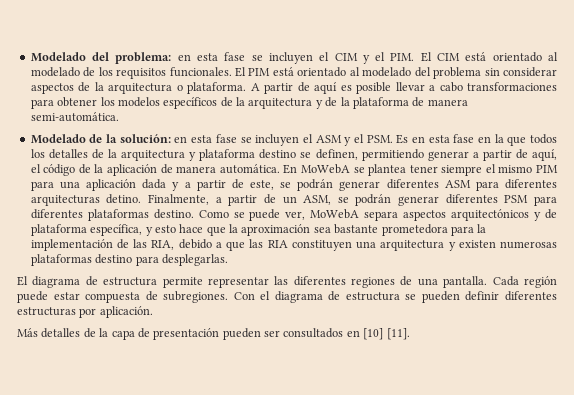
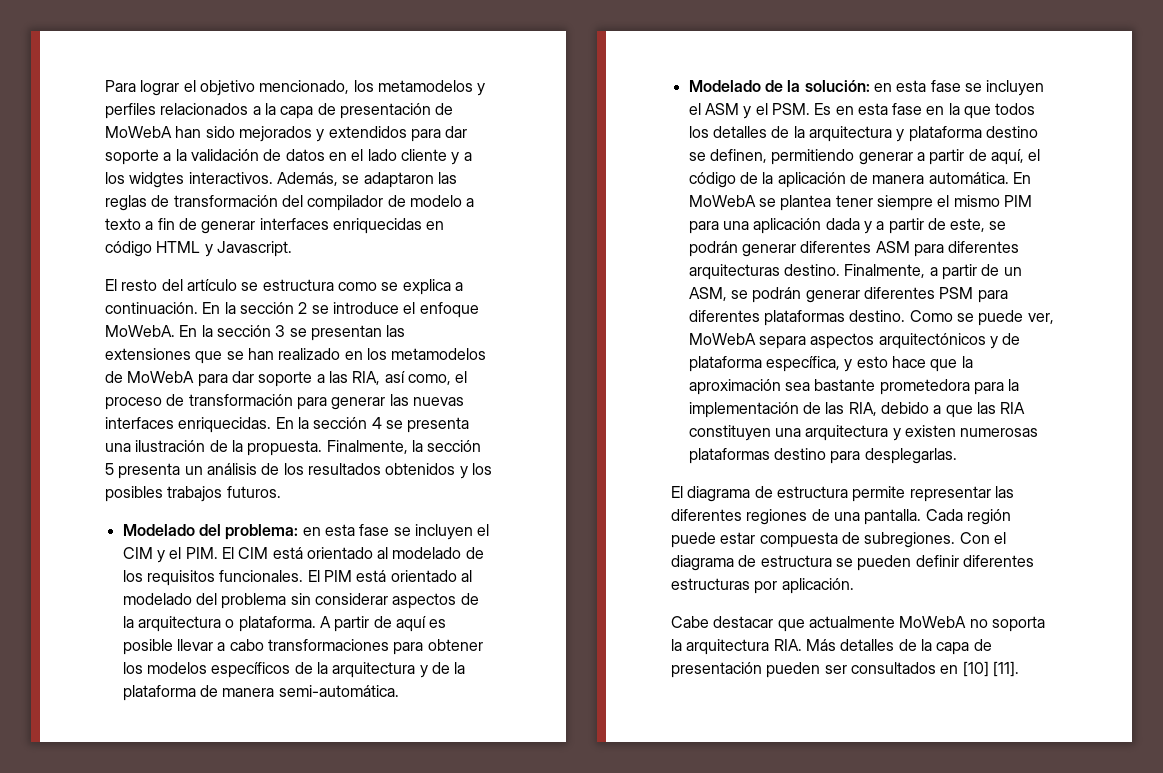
+ Para lograr el objetivo mencionado, los metamodelos y perfiles relacionados a la capa de presentación de MoWebA han sido mejorados y extendidos para dar soporte a la validación de datos en el lado cliente y a los widgtes interactivos. Además, se adaptaron las reglas de transformación del compilador de modelo a texto a fin de generar interfaces enriquecidas en código HTML y Javascript.
+ El resto del artículo se estructura como se explica a continuación. En la sección 2 se introduce el enfoque MoWebA. En la sección 3 se presentan las extensiones que se han realizado en los metamodelos de MoWebA para dar soporte a las RIA, así como, el proceso de transformación para generar las nuevas interfaces enriquecidas. En la sección 4 se presenta una ilustración de la propuesta. Finalmente, la sección 5 presenta un análisis de los resultados obtenidos y los posibles trabajos futuros.
- En MoWebA se plantea tener siempre el mismo PIM para una aplicación dada y a partir de este, se podrán generar diferentes ASM para diferentes arquitecturas detino.
+ En MoWebA se plantea tener siempre el mismo PIM para una aplicación dada y a partir de este, se podrán generar diferentes ASM para diferentes arquitecturas destino.
- Más detalles de la capa de presentación pueden ser consultados en [10] [11].
+ Cabe destacar que actualmente MoWebA no soporta la arquitectura RIA. Más detalles de la capa de presentación pueden ser consultados en [10] [11].

